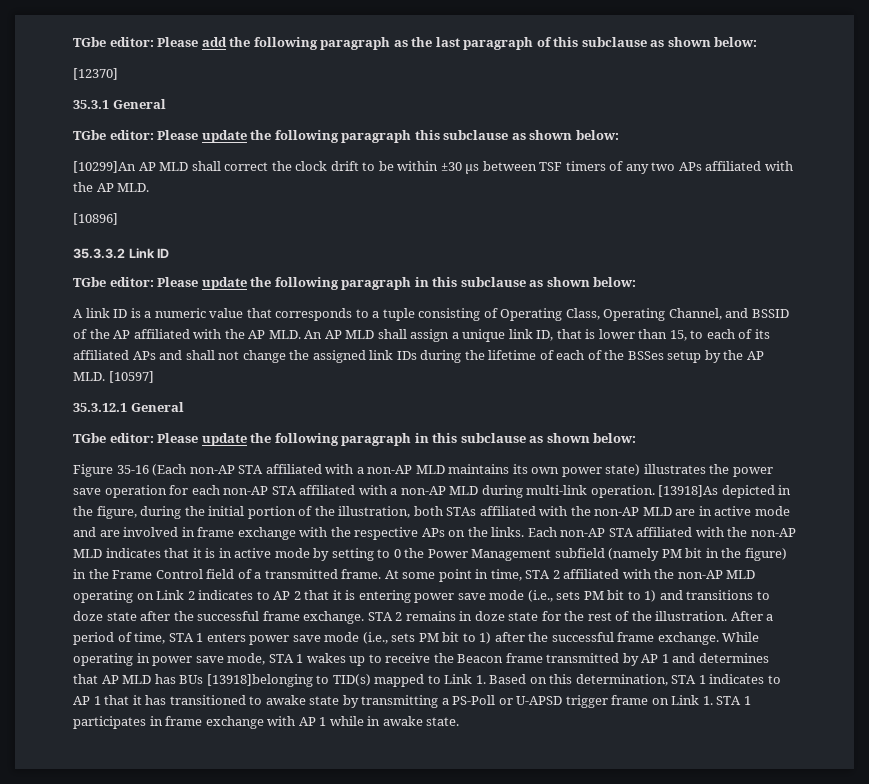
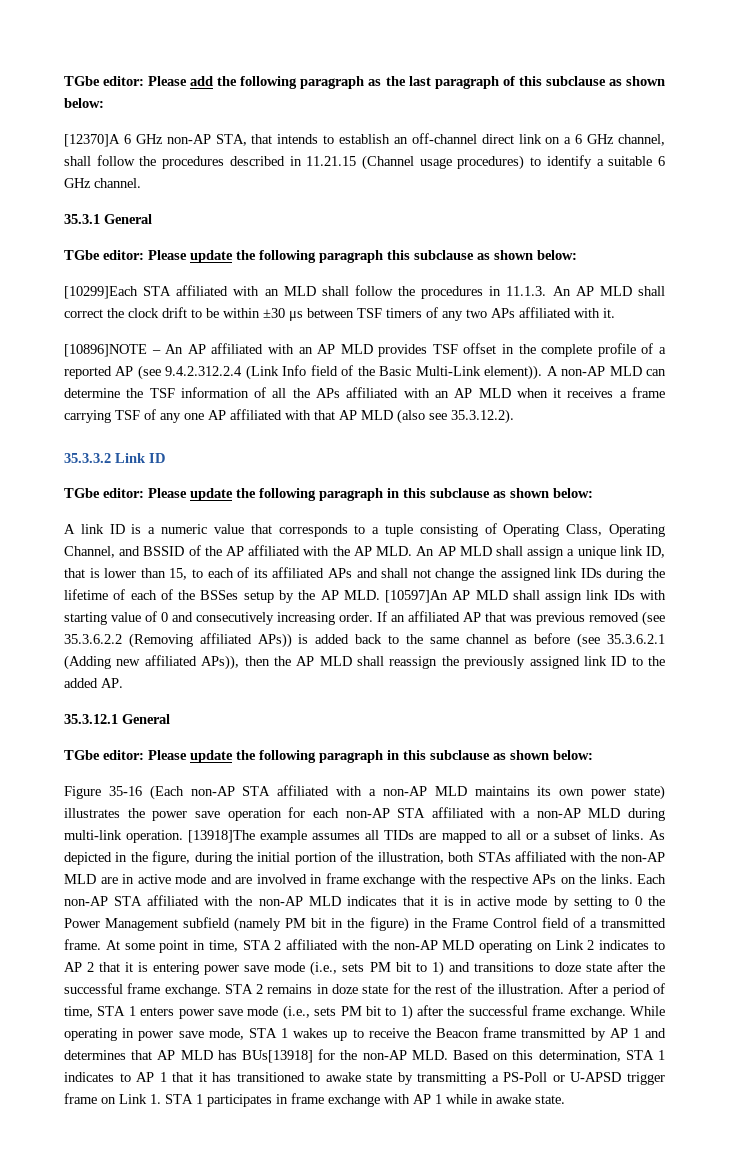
- [12370]
+ [12370]A 6 GHz non-AP STA, that intends to establish an off-channel direct link on a 6 GHz channel, shall follow the procedures described in 11.21.15 (Channel usage procedures) to identify a suitable 6 GHz channel.
- [10299]An AP MLD shall correct the clock drift to be within ±30 μs between TSF timers of any two APs affiliated with the AP MLD.
- [10896]
+ [10299]Each STA affiliated with an MLD shall follow the procedures in 11.1.3. An AP MLD shall correct the clock drift to be within ±30 μs between TSF timers of any two APs affiliated with it.
+ [10896]NOTE – An AP affiliated with an AP MLD provides TSF offset in the complete profile of a reported AP (see 9.4.2.312.2.4 (Link Info field of the Basic Multi-Link element)). A non-AP MLD can determine the TSF information of all the APs affiliated with an AP MLD when it receives a frame carrying TSF of any one AP affiliated with that AP MLD (also see 35.3.12.2).
- A link ID is a numeric value that corresponds to a tuple consisting of Operating Class, Operating Channel, and BSSID of the AP affiliated with the AP MLD. An AP MLD shall assign a unique link ID, that is lower than 15, to each of its affiliated APs and shall not change the assigned link IDs during the lifetime of each of the BSSes setup by the AP MLD. [10597]
+ A link ID is a numeric value that corresponds to a tuple consisting of Operating Class, Operating Channel, and BSSID of the AP affiliated with the AP MLD. An AP MLD shall assign a unique link ID, that is lower than 15, to each of its affiliated APs and shall not change the assigned link IDs during the lifetime of each of the BSSes setup by the AP MLD. [10597]An AP MLD shall assign link IDs with starting value of 0 and consecutively increasing order. If an affiliated AP that was previous removed (see 35.3.6.2.2 (Removing affiliated APs)) is added back to the same channel as before (see 35.3.6.2.1 (Adding new affiliated APs)), then the AP MLD shall reassign the previously assigned link ID to the added AP.
- [13918]As depicted in the figure, during the initial portion of the illustration, both STAs affiliated with the non-AP MLD are in active mode and are involved in frame exchange with the respective APs on the links.
+ [13918]The example assumes all TIDs are mapped to all or a subset of links. As depicted in the figure, during the initial portion of the illustration, both STAs affiliated with the non-AP MLD are in active mode and are involved in frame exchange with the respective APs on the links.
- While operating in power save mode, STA 1 wakes up to receive the Beacon frame transmitted by AP 1 and determines that AP MLD has BUs [13918]belonging to TID(s) mapped to Link 1. Based on this determination, STA 1 indicates to AP 1 that it has transitioned to awake state by transmitting a PS-Poll or U-APSD trigger frame on Link 1. STA 1 participates in frame exchange with AP 1 while in awake state.
+ While operating in power save mode, STA 1 wakes up to receive the Beacon frame transmitted by AP 1 and determines that AP MLD has BUs[13918] for the non-AP MLD. Based on this determination, STA 1 indicates to AP 1 that it has transitioned to awake state by transmitting a PS-Poll or U-APSD trigger frame on Link 1. STA 1 participates in frame exchange with AP 1 while in awake state.

